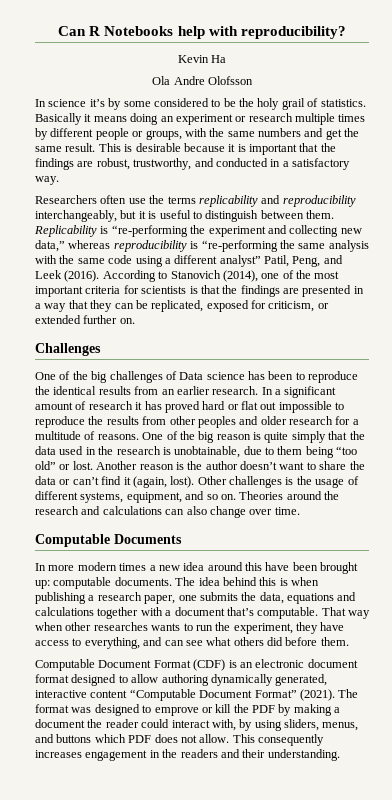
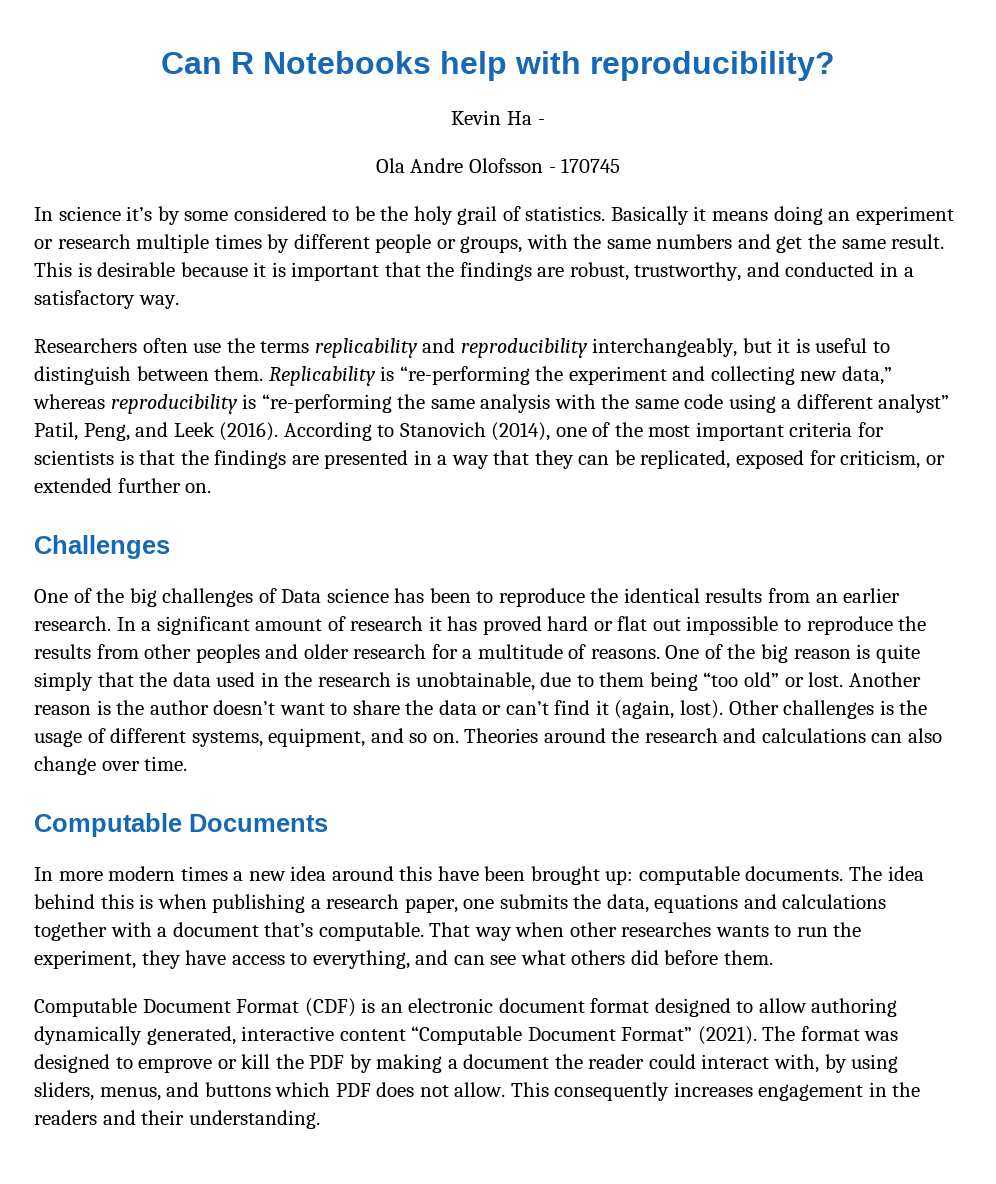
- Kevin Ha
+ Kevin Ha -
- Ola Andre Olofsson
+ Ola Andre Olofsson - 170745

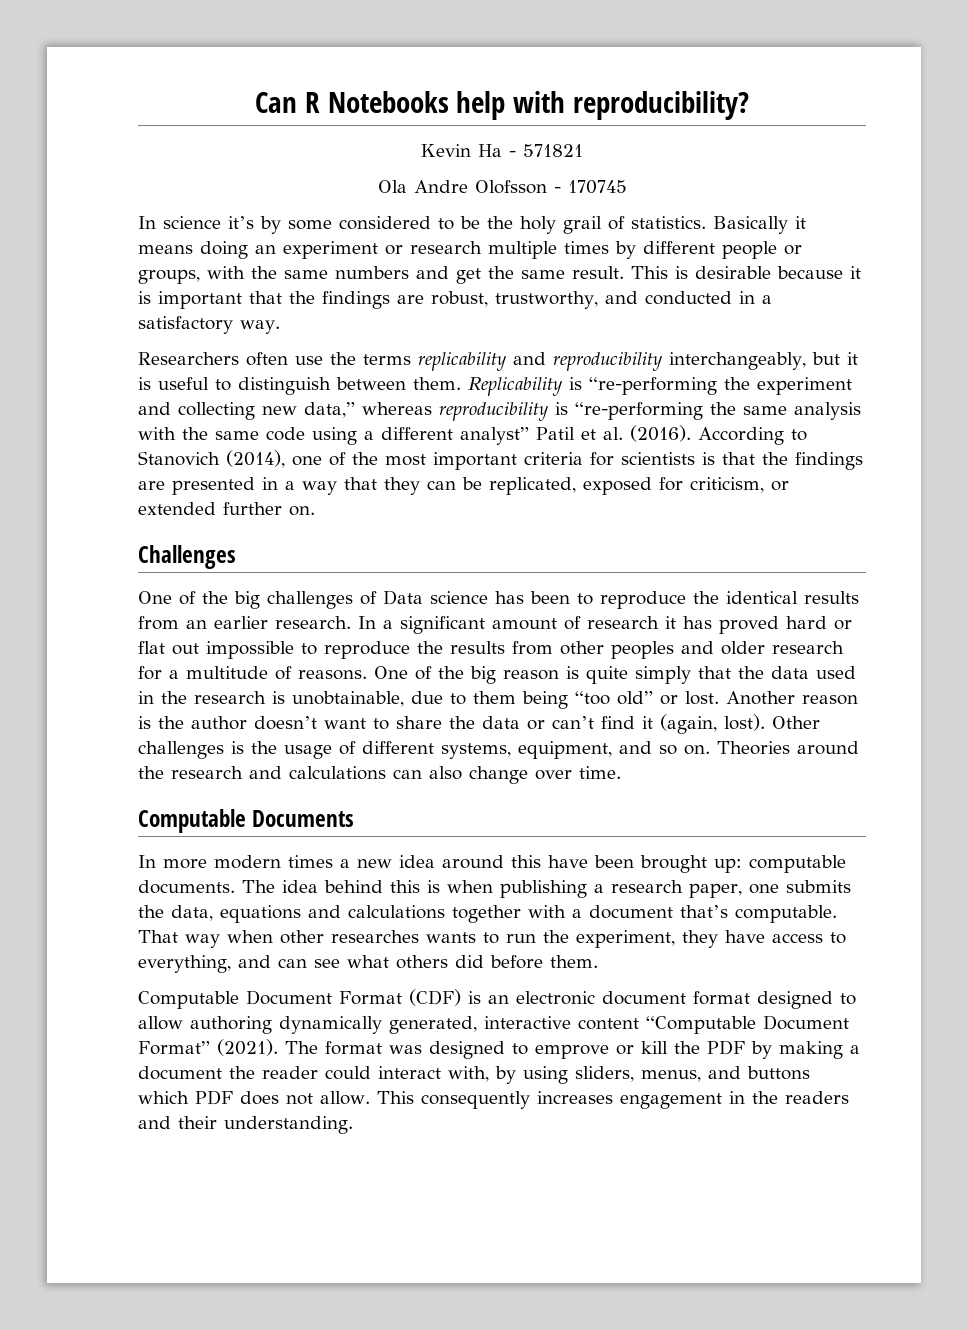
- Kevin Ha -
+ Kevin Ha - 571821
- Replicability is “re-performing the experiment and collecting new data,” whereas reproducibility is “re-performing the same analysis with the same code using a different analyst” Patil, Peng, and Leek (2016).
+ Replicability is “re-performing the experiment and collecting new data,” whereas reproducibility is “re-performing the same analysis with the same code using a different analyst” Patil et al. (2016).

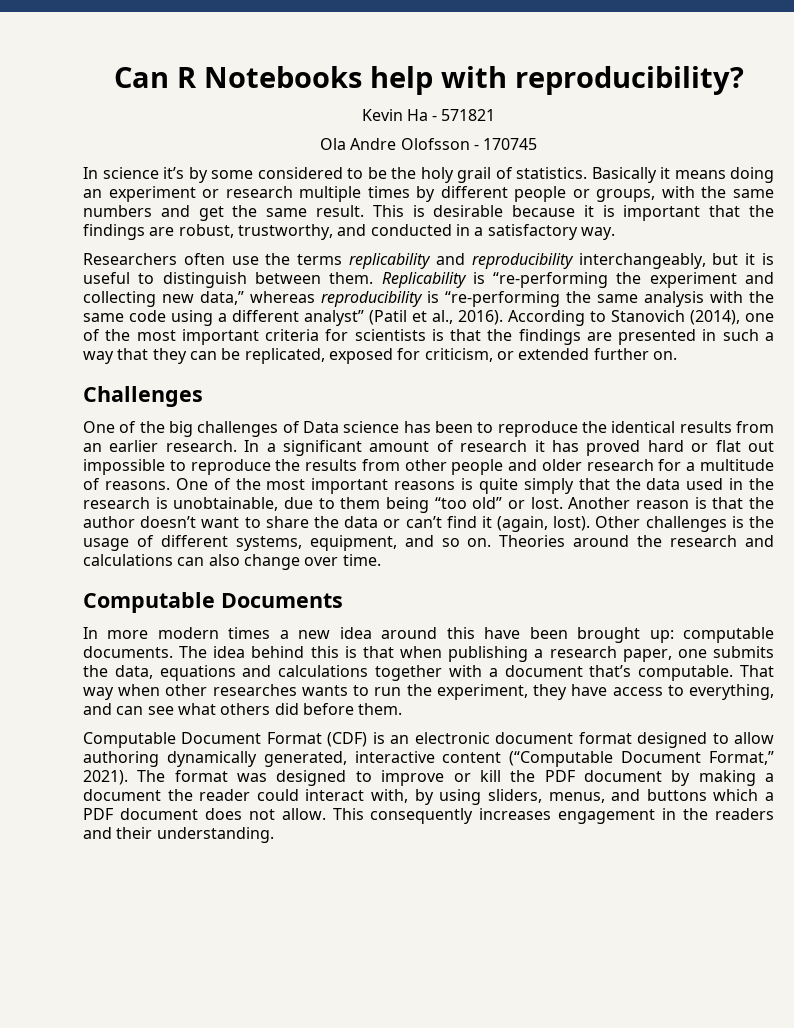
- Replicability is “re-performing the experiment and collecting new data,” whereas reproducibility is “re-performing the same analysis with the same code using a different analyst” Patil et al. (2016).
+ Replicability is “re-performing the experiment and collecting new data,” whereas reproducibility is “re-performing the same analysis with the same code using a different analyst” (Patil et al., 2016).
- According to Stanovich (2014), one of the most important criteria for scientists is that the findings are presented in a way that they can be replicated, exposed for criticism, or extended further on.
+ According to Stanovich (2014), one of the most important criteria for scientists is that the findings are presented in such a way that they can be replicated, exposed for criticism, or extended further on.
- In a significant amount of research it has proved hard or flat out impossible to reproduce the results from other peoples and older research for a multitude of reasons.
+ In a significant amount of research it has proved hard or flat out impossible to reproduce the results from other people and older research for a multitude of reasons.
- One of the big reason is quite simply that the data used in the research is unobtainable, due to them being “too old” or lost.
+ One of the most important reasons is quite simply that the data used in the research is unobtainable, due to them being “too old” or lost.
- Another reason is the author doesn’t want to share the data or can’t find it (again, lost).
+ Another reason is that the author doesn’t want to share the data or can’t find it (again, lost).
- The idea behind this is when publishing a research paper, one submits the data, equations and calculations together with a document that’s computable.
+ The idea behind this is that when publishing a research paper, one submits the data, equations and calculations together with a document that’s computable.
- Computable Document Format (CDF) is an electronic document format designed to allow authoring dynamically generated, interactive content “Computable Document Format” (2021).
+ Computable Document Format (CDF) is an electronic document format designed to allow authoring dynamically generated, interactive content (“Computable Document Format,” 2021).
- The format was designed to emprove or kill the PDF by making a document the reader could interact with, by using sliders, menus, and buttons which PDF does not allow.
+ The format was designed to improve or kill the PDF document by making a document the reader could interact with, by using sliders, menus, and buttons which a PDF document does not allow.

